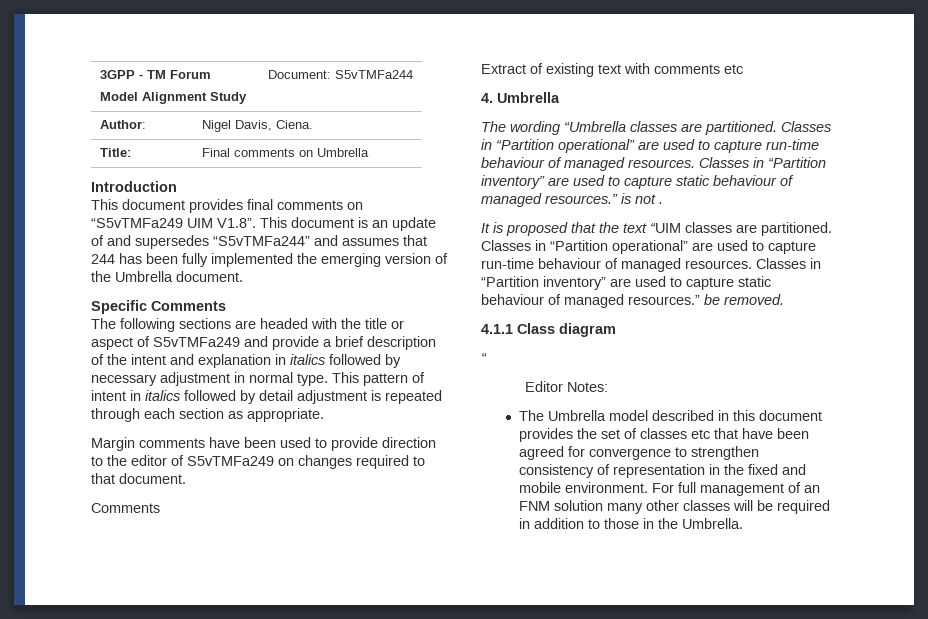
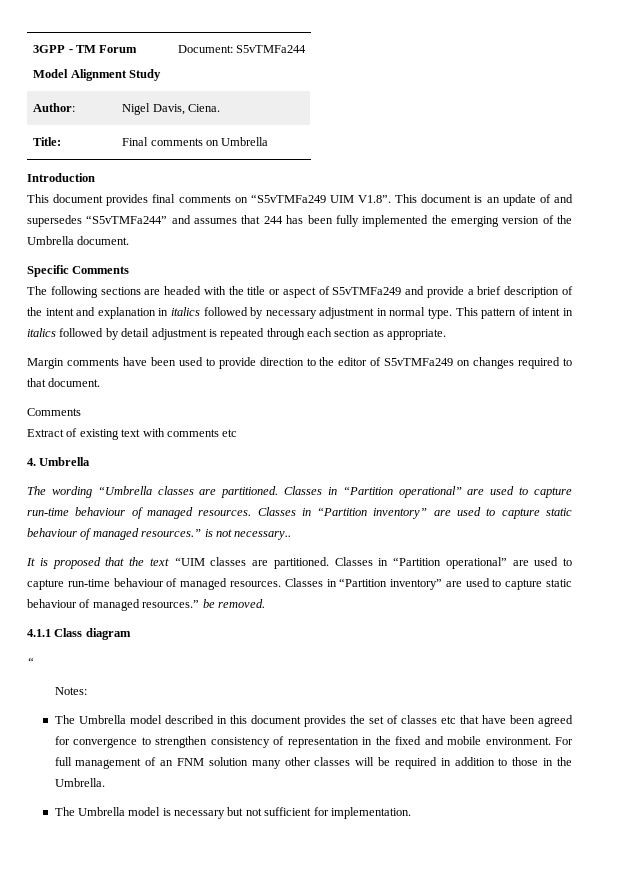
- Classes in “Partition inventory” are used to capture static behaviour of managed resources.” is not .
+ Classes in “Partition inventory” are used to capture static behaviour of managed resources.” is not necessary..
- Editor Notes:
+ Notes:
+ The Umbrella model is necessary but not sufficient for implementation.

